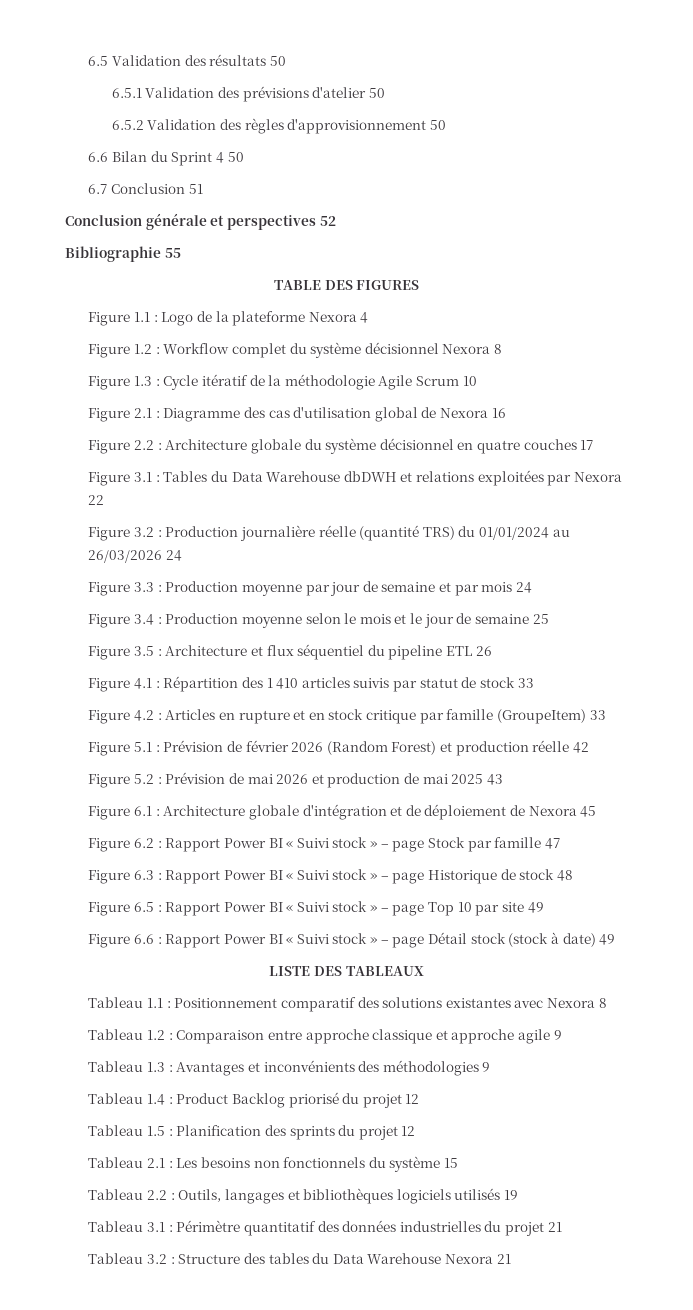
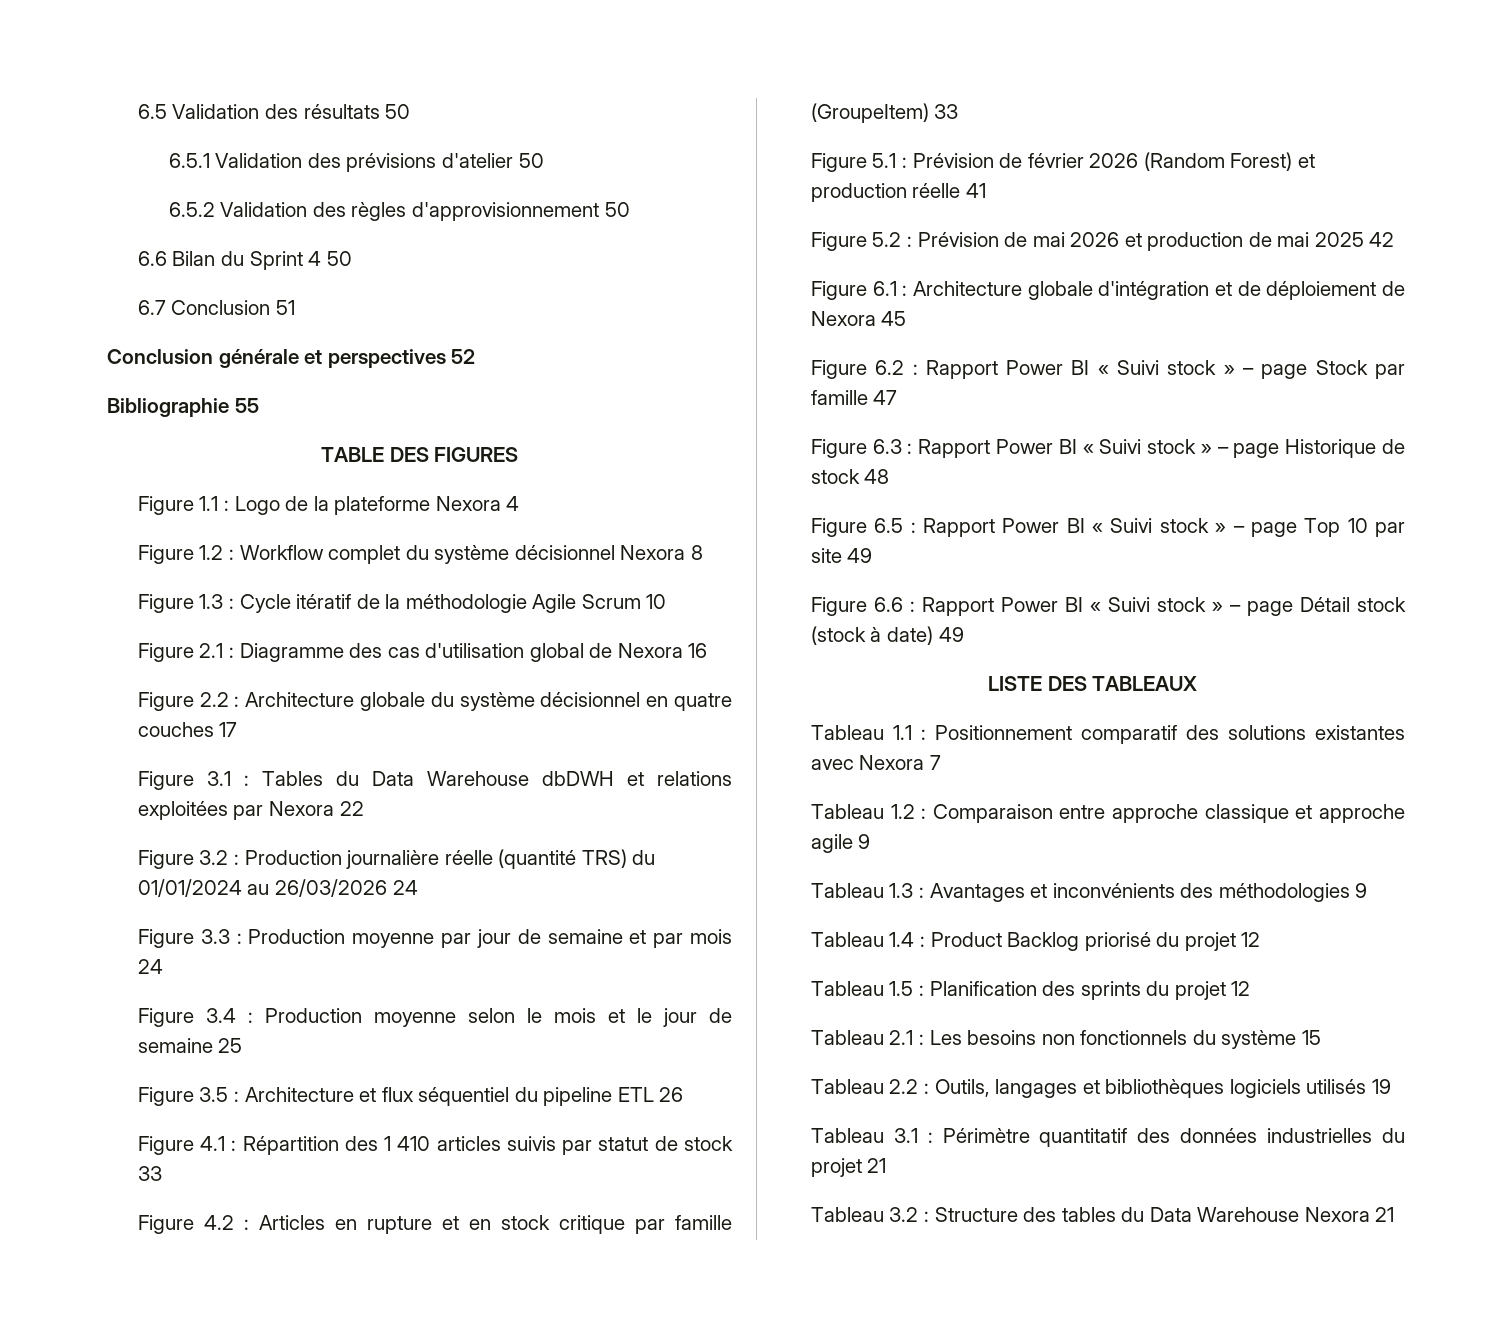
- Figure 5.1 : Prévision de février 2026 (Random Forest) et production réelle 42
+ Figure 5.1 : Prévision de février 2026 (Random Forest) et production réelle 41
- Figure 5.2 : Prévision de mai 2026 et production de mai 2025 43
+ Figure 5.2 : Prévision de mai 2026 et production de mai 2025 42
- Tableau 1.1 : Positionnement comparatif des solutions existantes avec Nexora 8
+ Tableau 1.1 : Positionnement comparatif des solutions existantes avec Nexora 7

